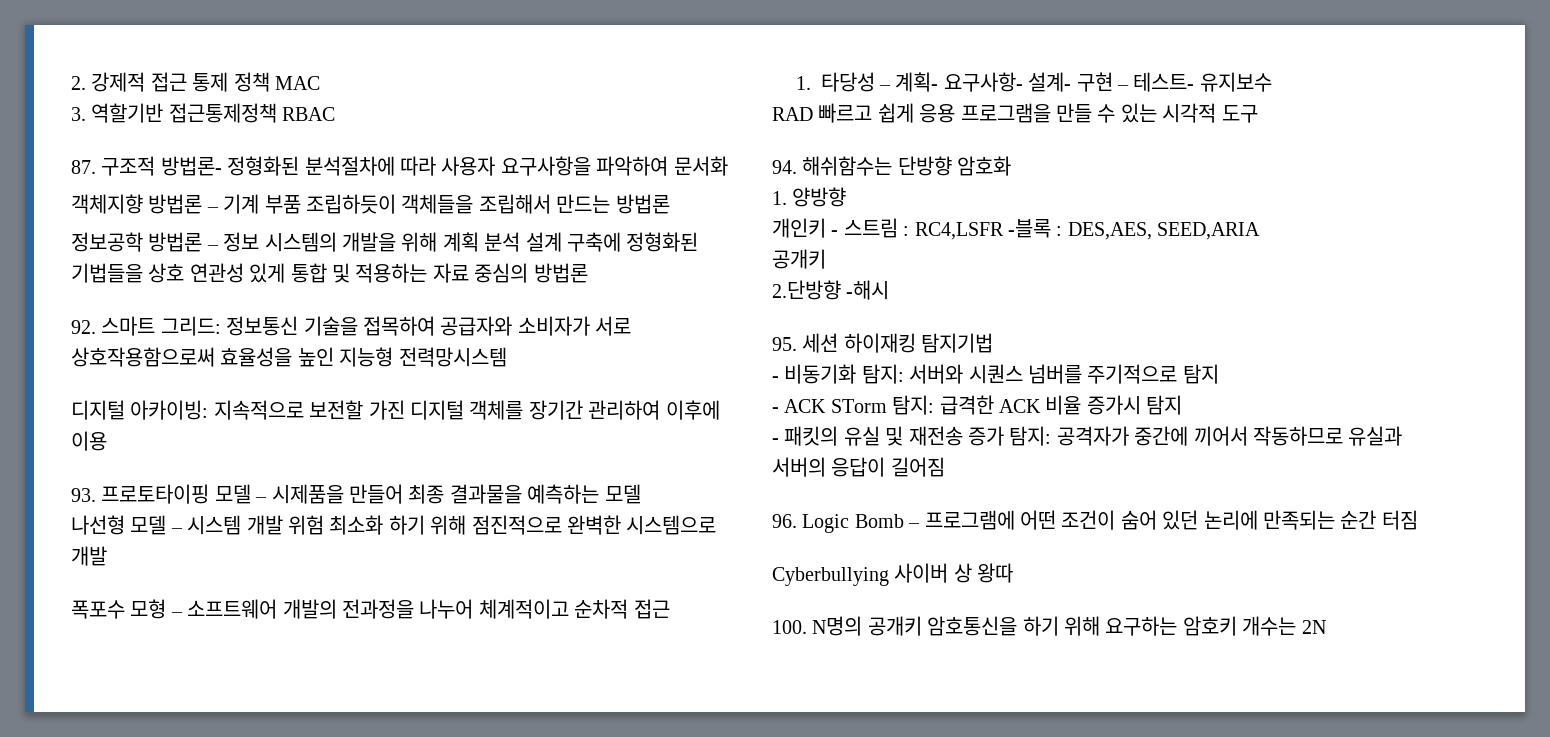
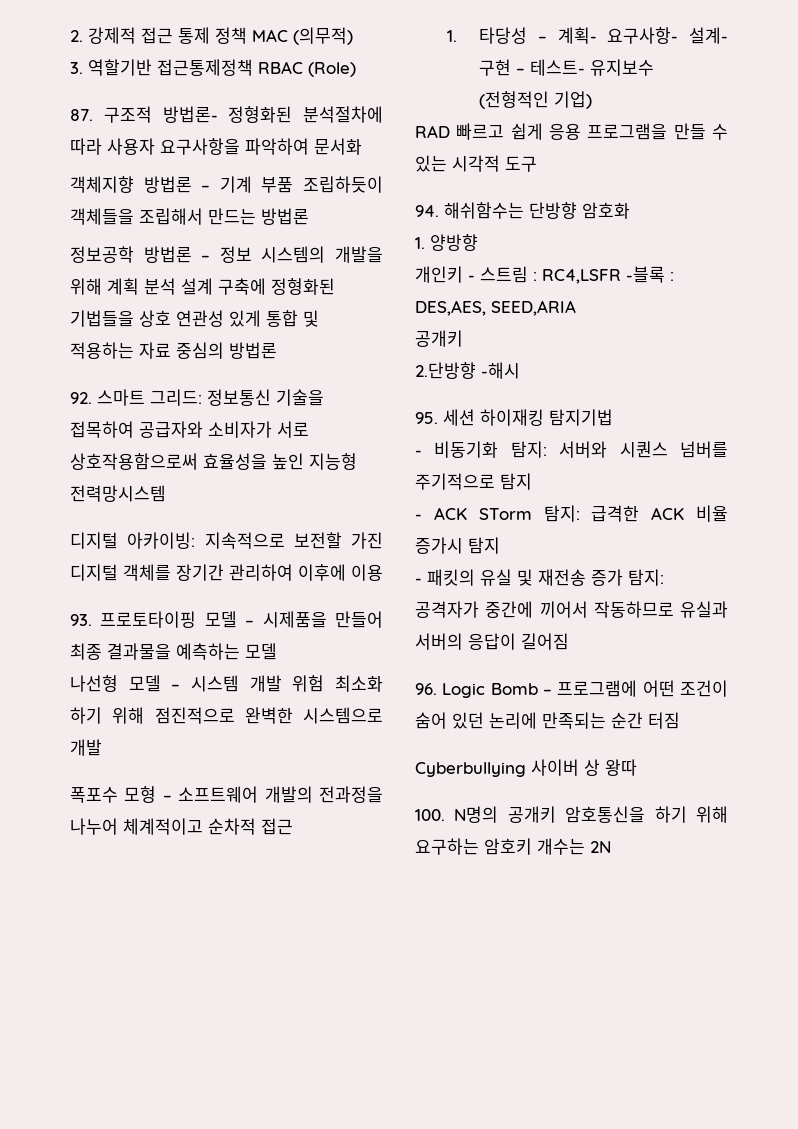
- 2. 강제적 접근 통제 정책 MAC
+ 2. 강제적 접근 통제 정책 MAC (의무적)
- 3. 역할기반 접근통제정책 RBAC
+ 3. 역할기반 접근통제정책 RBAC (Role)
- 1. 타당성 – 계획- 요구사항- 설계- 구현 – 테스트- 유지보수
+ 1. 타당성 – 계획- 요구사항- 설계- 구현 – 테스트- 유지보수 (전형적인 기업)

